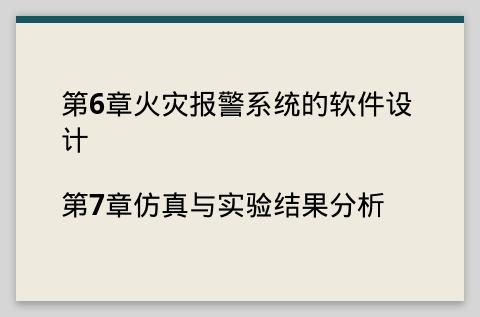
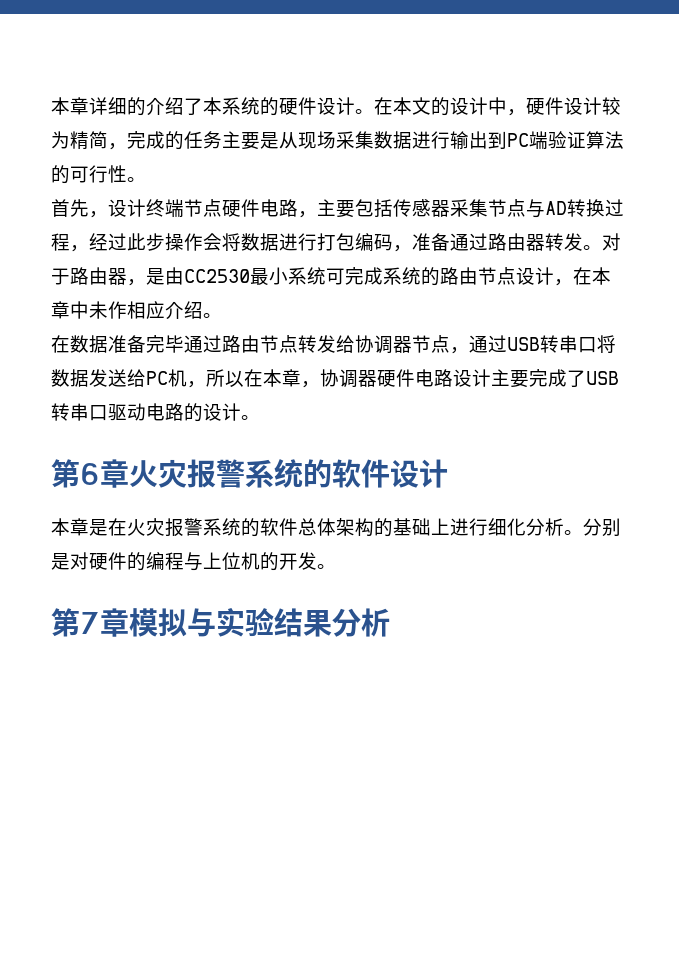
+ 本章详细的介绍了本系统的硬件设计。在本文的设计中，硬件设计较为精简，完成的任务主要是从现场采集数据进行输出到PC端验证算法的可行性。
+ 首先，设计终端节点硬件电路，主要包括传感器采集节点与AD转换过程，经过此步操作会将数据进行打包编码，准备通过路由器转发。对于路由器，是由CC2530最小系统可完成系统的路由节点设计，在本章中未作相应介绍。
+ 在数据准备完毕通过路由节点转发给协调器节点，通过USB转串口将数据发送给PC机，所以在本章，协调器硬件电路设计主要完成了USB转串口驱动电路的设计。
+ 本章是在火灾报警系统的软件总体架构的基础上进行细化分析。分别是对硬件的编程与上位机的开发。
- 第7章仿真与实验结果分析
+ 第7章模拟与实验结果分析

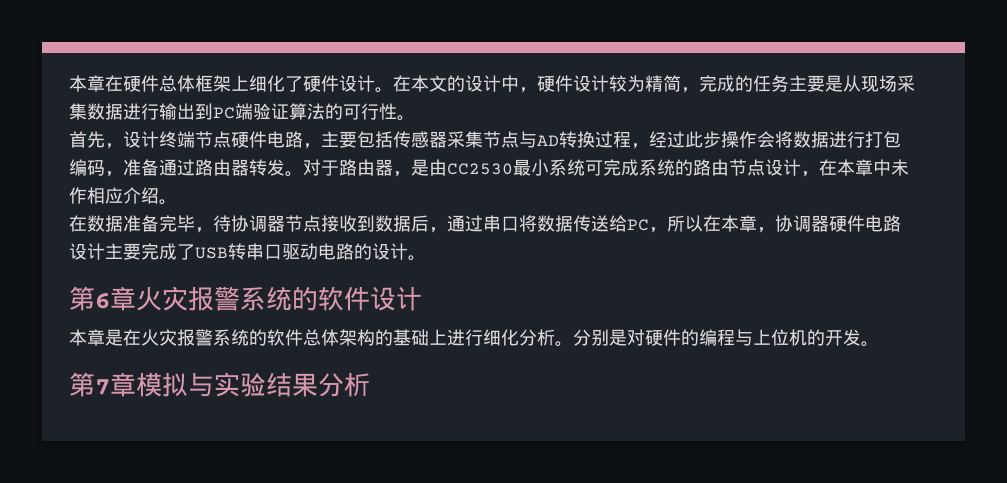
- 本章详细的介绍了本系统的硬件设计。
+ 本章在硬件总体框架上细化了硬件设计。
- 在数据准备完毕通过路由节点转发给协调器节点，通过USB转串口将数据发送给PC机，所以在本章，协调器硬件电路设计主要完成了USB转串口驱动电路的设计。
+ 在数据准备完毕，待协调器节点接收到数据后，通过串口将数据传送给PC，所以在本章，协调器硬件电路设计主要完成了USB转串口驱动电路的设计。

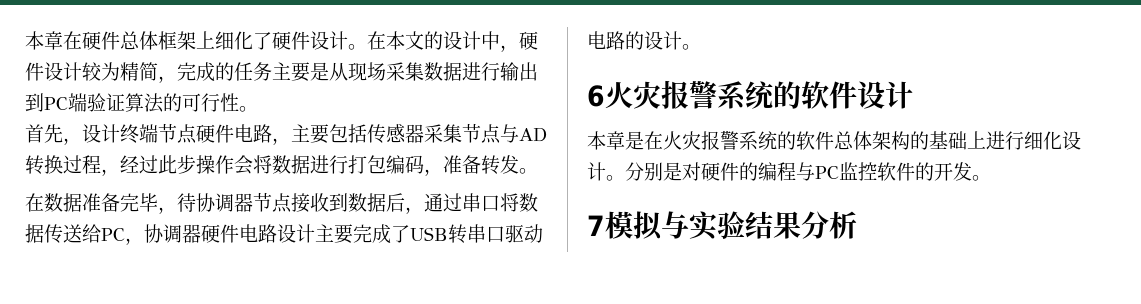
- 首先，设计终端节点硬件电路，主要包括传感器采集节点与AD转换过程，经过此步操作会将数据进行打包编码，准备通过路由器转发。对于路由器，是由CC2530最小系统可完成系统的路由节点设计，在本章中未作相应介绍。
+ 首先，设计终端节点硬件电路，主要包括传感器采集节点与AD转换过程，经过此步操作会将数据进行打包编码，准备转发。
- 在数据准备完毕，待协调器节点接收到数据后，通过串口将数据传送给PC，所以在本章，协调器硬件电路设计主要完成了USB转串口驱动电路的设计。
+ 在数据准备完毕，待协调器节点接收到数据后，通过串口将数据传送给PC，协调器硬件电路设计主要完成了USB转串口驱动电路的设计。
- 第6章火灾报警系统的软件设计
+ 6火灾报警系统的软件设计
- 本章是在火灾报警系统的软件总体架构的基础上进行细化分析。
+ 本章是在火灾报警系统的软件总体架构的基础上进行细化设计。
- 分别是对硬件的编程与上位机的开发。
+ 分别是对硬件的编程与PC监控软件的开发。
- 第7章模拟与实验结果分析
+ 7模拟与实验结果分析

